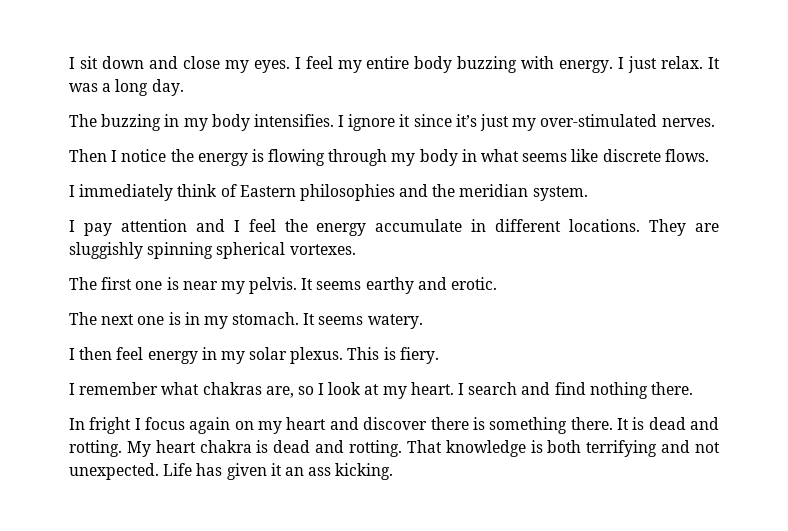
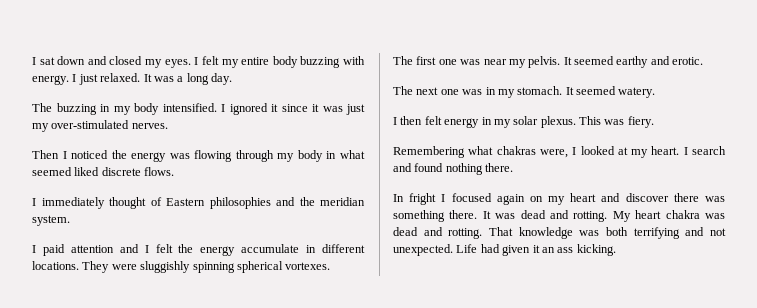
- I sit down and close my eyes.
+ I sat down and closed my eyes.
- I feel my entire body buzzing with energy.
+ I felt my entire body buzzing with energy.
- I just relax.
+ I just relaxed.
- The buzzing in my body intensifies. I ignore it since it’s just my over-stimulated nerves.
+ The buzzing in my body intensified. I ignored it since it was just my over-stimulated nerves.
- Then I notice the energy is flowing through my body in what seems like discrete flows.
+ Then I noticed the energy was flowing through my body in what seemed liked discrete flows.
- I immediately think of Eastern philosophies and the meridian system.
+ I immediately thought of Eastern philosophies and the meridian system.
- I pay attention and I feel the energy accumulate in different locations.
+ I paid attention and I felt the energy accumulate in different locations.
- They are sluggishly spinning spherical vortexes.
+ They were sluggishly spinning spherical vortexes.
- The first one is near my pelvis.
+ The first one was near my pelvis.
- It seems earthy and erotic.
+ It seemed earthy and erotic.
- The next one is in my stomach.
+ The next one was in my stomach.
- It seems watery.
+ It seemed watery.
- I then feel energy in my solar plexus.
+ I then felt energy in my solar plexus.
- This is fiery.
+ This was fiery.
- I remember what chakras are, so I look at my heart.
+ Remembering what chakras were, I looked at my heart.
- I search and find nothing there.
+ I search and found nothing there.
- In fright I focus again on my heart and discover there is something there.
+ In fright I focused again on my heart and discover there was something there.
- It is dead and rotting.
+ It was dead and rotting.
- My heart chakra is dead and rotting.
+ My heart chakra was dead and rotting.
- That knowledge is both terrifying and not unexpected.
+ That knowledge was both terrifying and not unexpected.
- Life has given it an ass kicking.
+ Life had given it an ass kicking.

